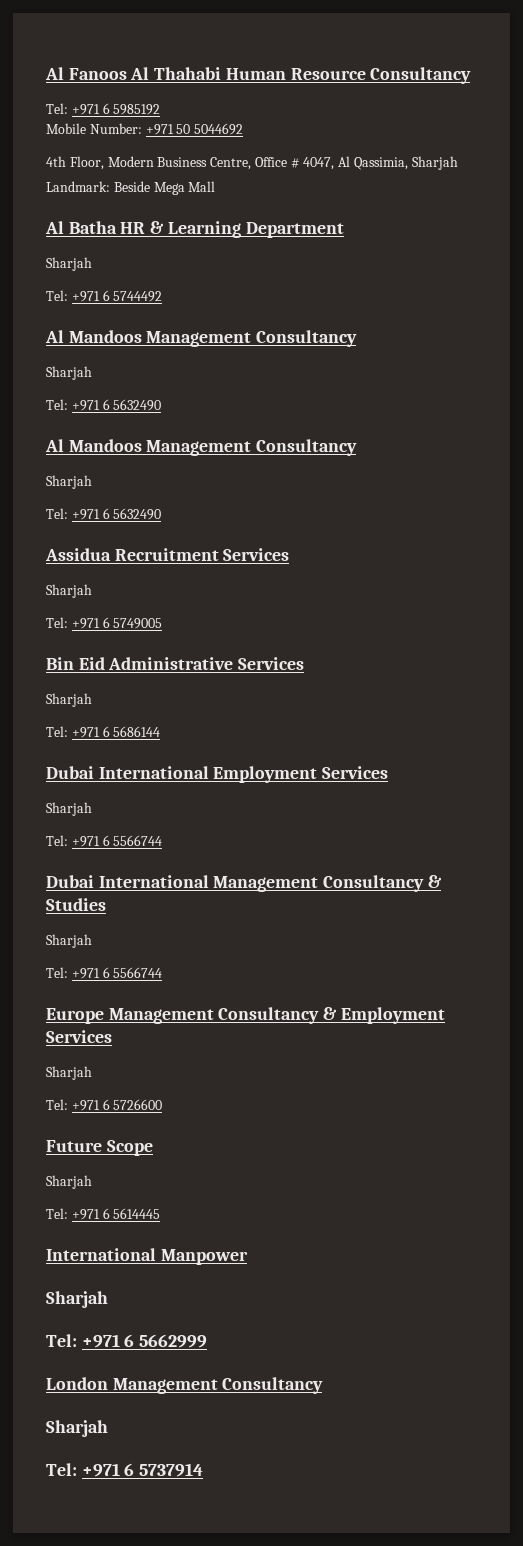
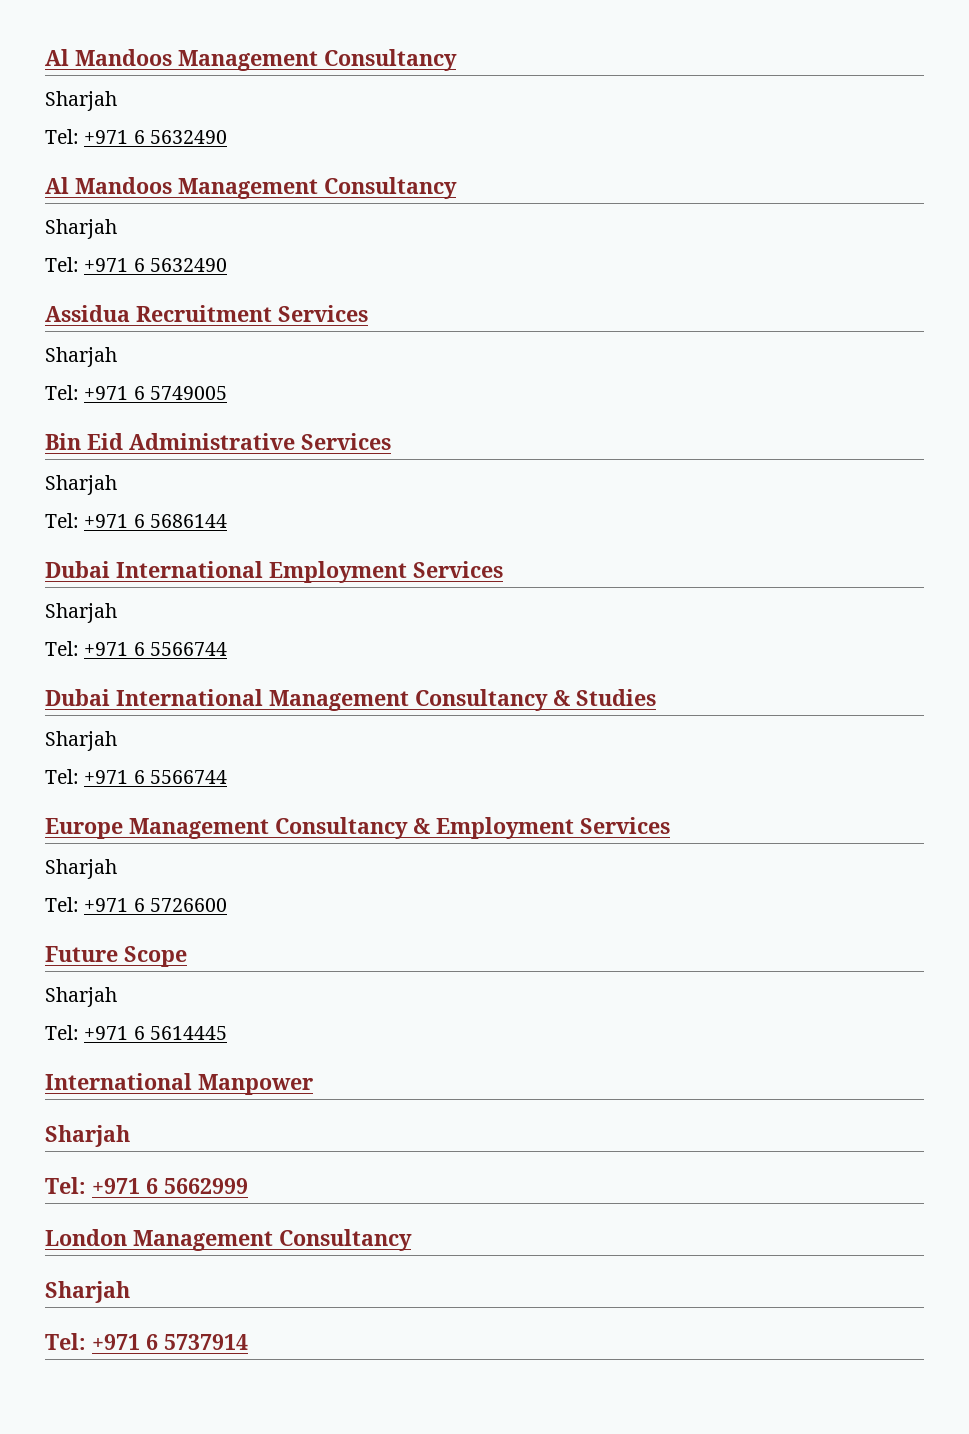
- Al Fanoos Al Thahabi Human Resource Consultancy
- Tel: +971 6 5985192
- Mobile Number: +971 50 5044692
- 4th Floor, Modern Business Centre, Office # 4047, Al Qassimia, Sharjah
- Landmark: Beside Mega Mall
- Al Batha HR & Learning Department
- Sharjah
- Tel: +971 6 5744492

